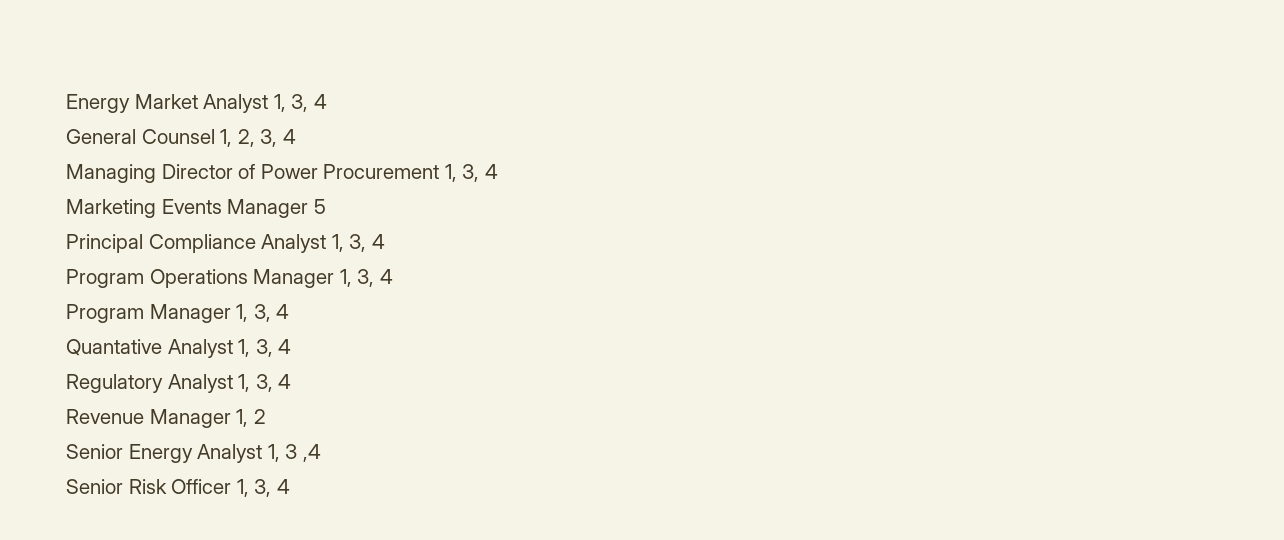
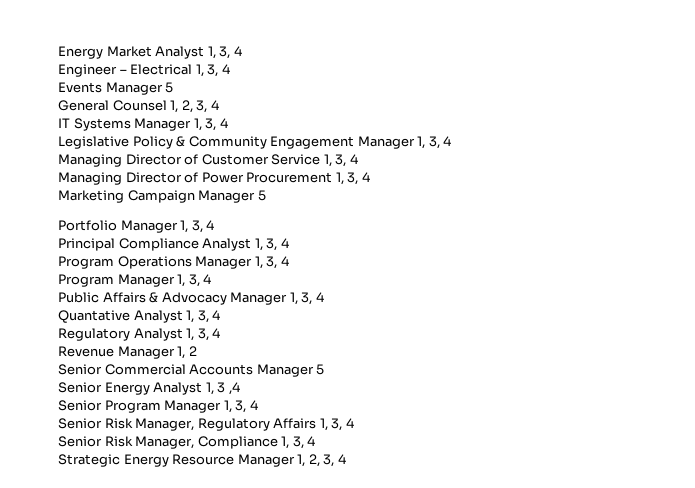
+ Engineer – Electrical 1, 3, 4
+ Events Manager 5
+ IT Systems Manager 1, 3, 4
+ Legislative Policy & Community Engagement Manager 1, 3, 4
+ Managing Director of Customer Service 1, 3, 4
- Marketing Events Manager 5
+ Marketing Campaign Manager 5
+ Portfolio Manager 1, 3, 4
+ Public Affairs & Advocacy Manager 1, 3, 4
+ Senior Commercial Accounts Manager 5
- Senior Risk Officer 1, 3, 4
+ Senior Program Manager 1, 3, 4
+ Senior Risk Manager, Regulatory Affairs 1, 3, 4
+ Senior Risk Manager, Compliance 1, 3, 4
+ Strategic Energy Resource Manager 1, 2, 3, 4

